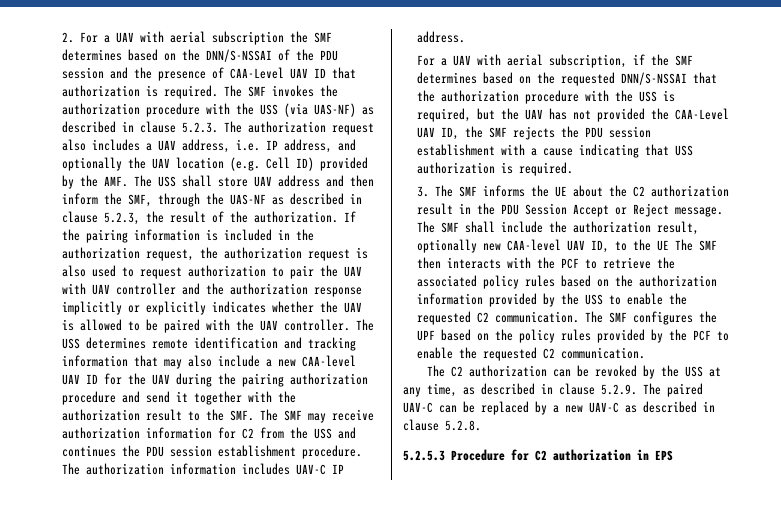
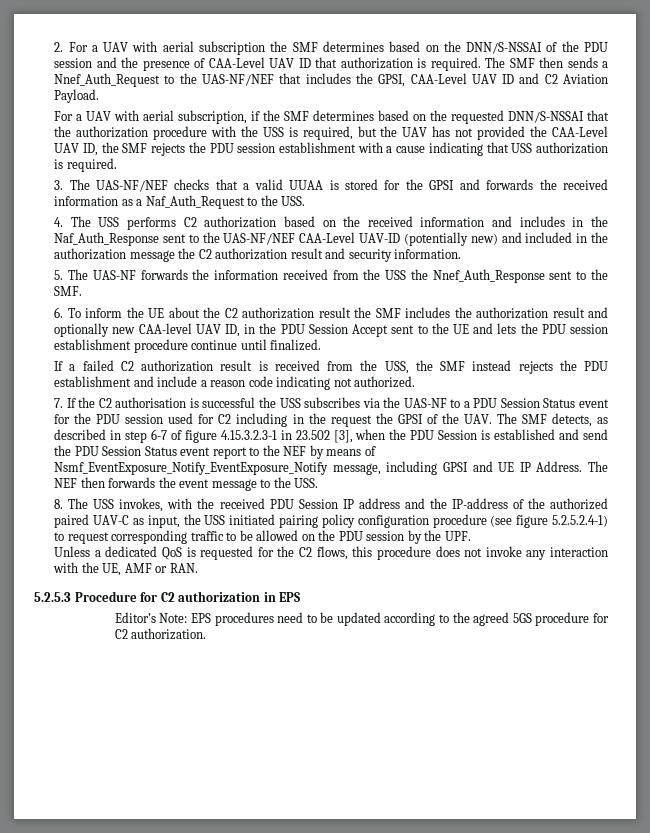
- The SMF invokes the authorization procedure with the USS (via UAS-NF) as described in clause 5.2.3. The authorization request also includes a UAV address, i.e. IP address, and optionally the UAV location (e.g. Cell ID) provided by the AMF. The USS shall store UAV address and then inform the SMF, through the UAS-NF as described in clause 5.2.3, the result of the authorization. If the pairing information is included in the authorization request, the authorization request is also used to request authorization to pair the UAV with UAV controller and the authorization response implicitly or explicitly indicates whether the UAV is allowed to be paired with the UAV controller. The USS determines remote identification and tracking information that may also include a new CAA-level UAV ID for the UAV during the pairing authorization procedure and send it together with the authorization result to the SMF. The SMF may receive authorization information for C2 from the USS and continues the PDU session establishment procedure. The authorization information includes UAV-C IP address.
+ The SMF then sends a Nnef_Auth_Request to the UAS-NF/NEF that includes the GPSI, CAA-Level UAV ID and C2 Aviation Payload.
- 3. The SMF informs the UE about the C2 authorization result in the PDU Session Accept or Reject message. The SMF shall include the authorization result, optionally new CAA-level UAV ID, to the UE The SMF then interacts with the PCF to retrieve the associated policy rules based on the authorization information provided by the USS to enable the requested C2 communication. The SMF configures the UPF based on the policy rules provided by the PCF to enable the requested C2 communication.
- The C2 authorization can be revoked by the USS at any time, as described in clause 5.2.9. The paired UAV-C can be replaced by a new UAV-C as described in clause 5.2.8.
+ 3. The UAS-NF/NEF checks that a valid UUAA is stored for the GPSI and forwards the received information as a Naf_Auth_Request to the USS.
+ 4. The USS performs C2 authorization based on the received information and includes in the Naf_Auth_Response sent to the UAS-NF/NEF CAA-Level UAV-ID (potentially new) and included in the authorization message the C2 authorization result and security information.
+ 5. The UAS-NF forwards the information received from the USS the Nnef_Auth_Response sent to the SMF.
+ 6. To inform the UE about the C2 authorization result the SMF includes the authorization result and optionally new CAA-level UAV ID, in the PDU Session Accept sent to the UE and lets the PDU session establishment procedure continue until finalized.
+ If a failed C2 authorization result is received from the USS, the SMF instead rejects the PDU establishment and include a reason code indicating not authorized.
+ 7. If the C2 authorisation is successful the USS subscribes via the UAS-NF to a PDU Session Status event for the PDU session used for C2 including in the request the GPSI of the UAV. The SMF detects, as described in step 6-7 of figure 4.15.3.2.3-1 in 23.502 [3], when the PDU Session is established and send the PDU Session Status event report to the NEF by means of Nsmf_EventExposure_Notify_EventExposure_Notify message, including GPSI and UE IP Address. The NEF then forwards the event message to the USS.
+ 8. The USS invokes, with the received PDU Session IP address and the IP-address of the authorized paired UAV-C as input, the USS initiated pairing policy configuration procedure (see figure 5.2.5.2.4-1) to request corresponding traffic to be allowed on the PDU session by the UPF.
+ Unless a dedicated QoS is requested for the C2 flows, this procedure does not invoke any interaction with the UE, AMF or RAN.
+ Editor’s Note: EPS procedures need to be updated according to the agreed 5GS procedure for C2 authorization.

